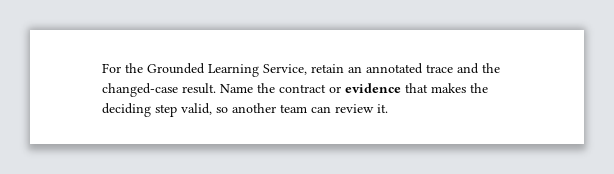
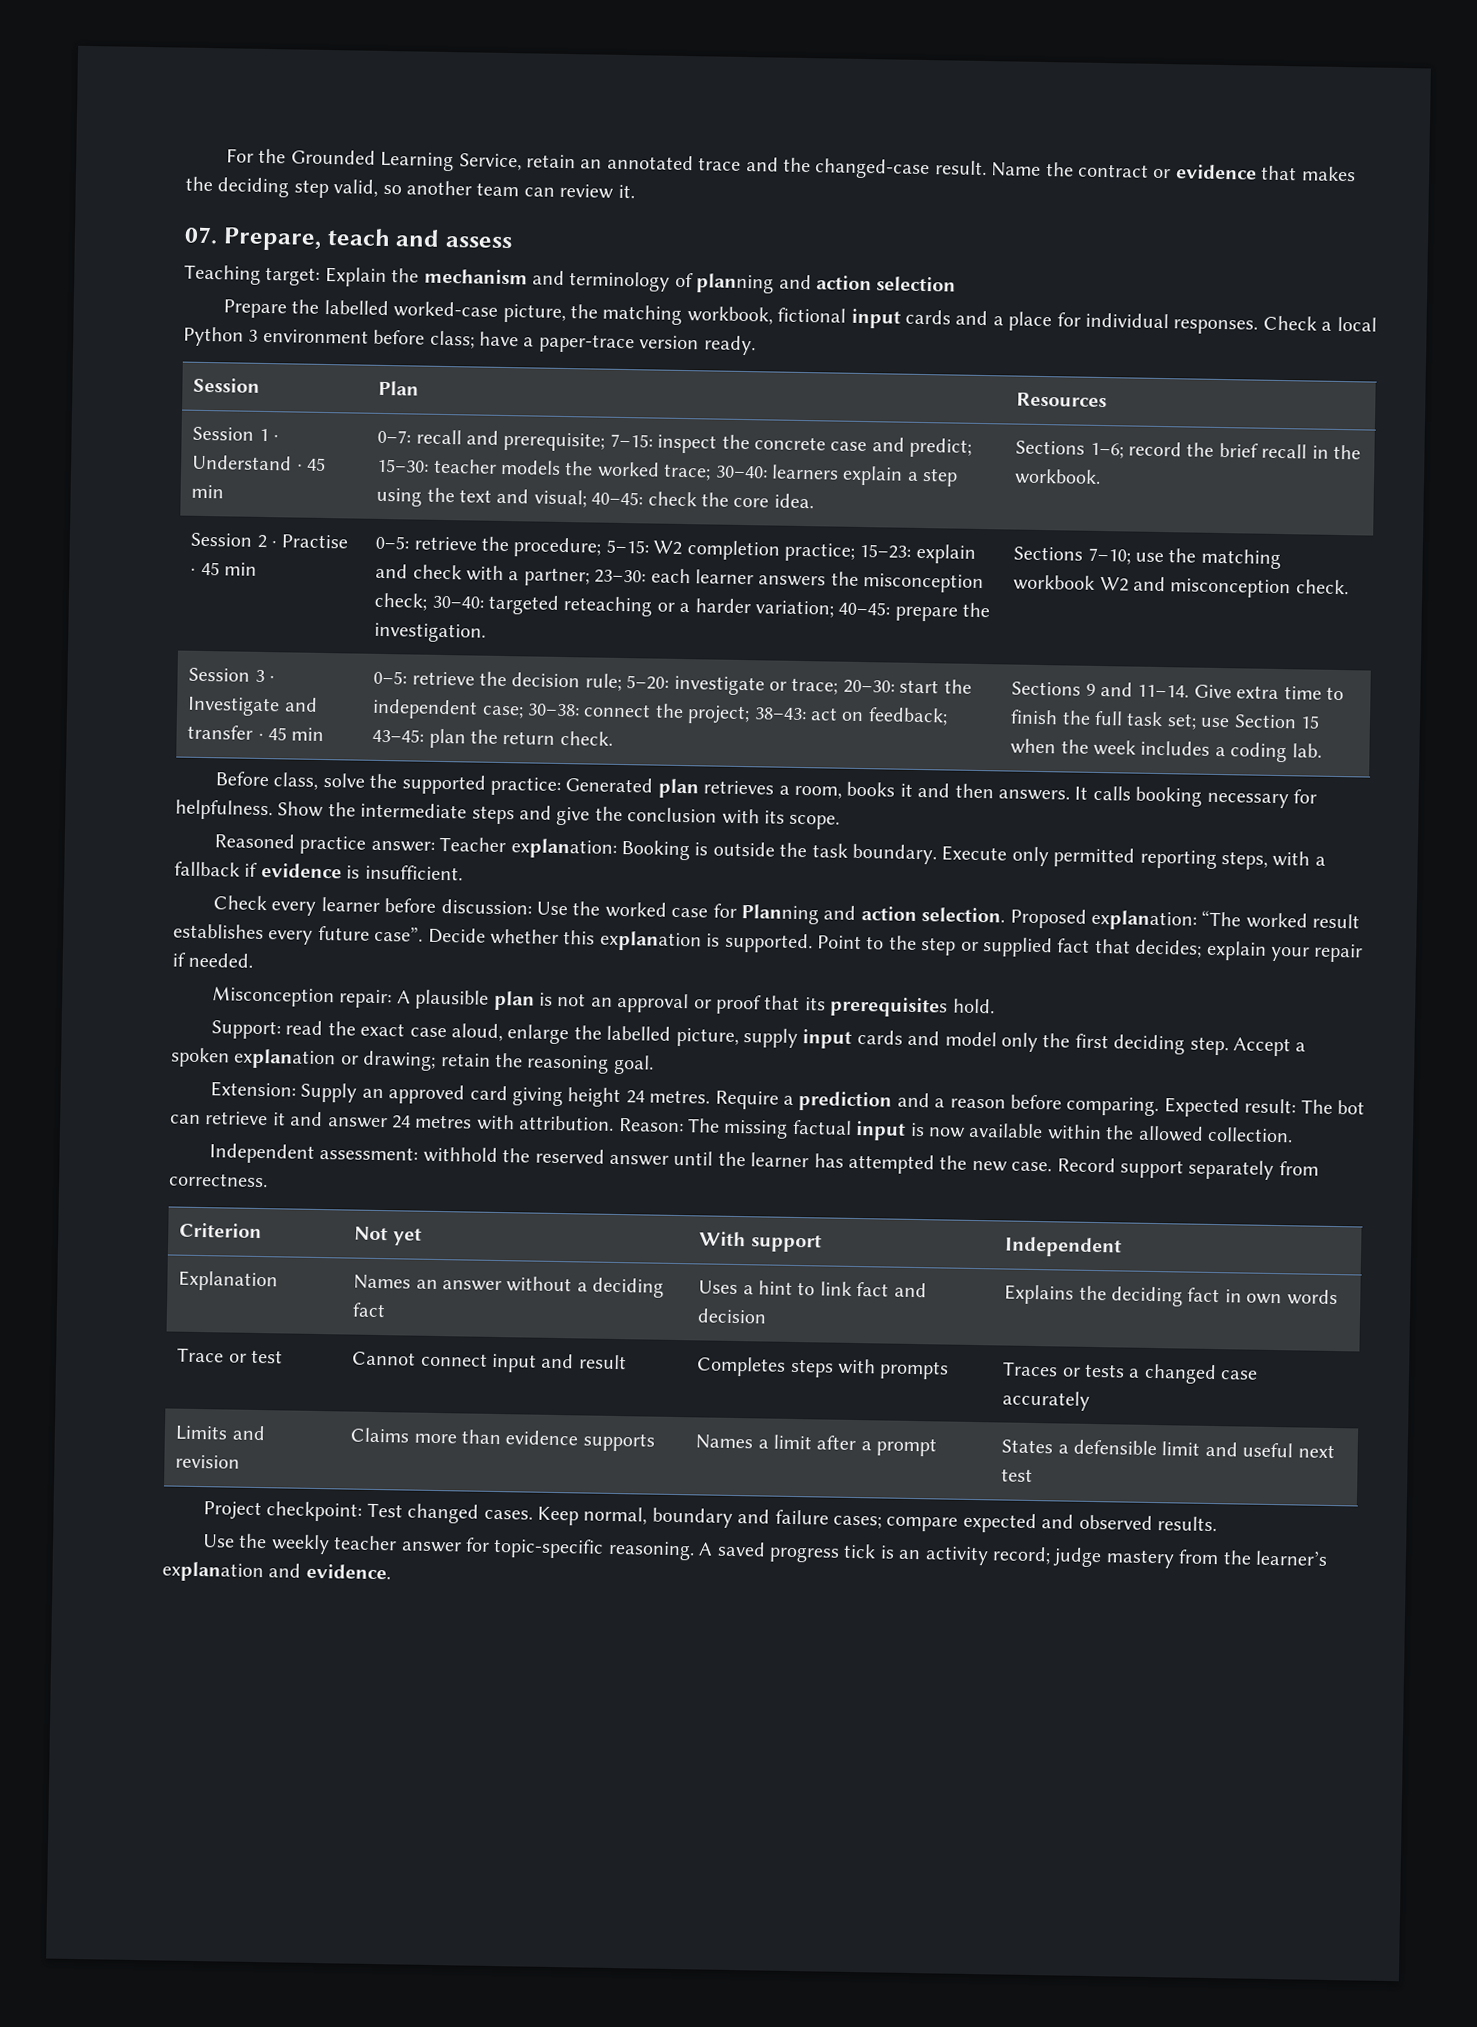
+ 07. Prepare, teach and assess
+ Teaching target: Explain the mechanism and terminology of planning and action selection
+ Prepare the labelled worked-case picture, the matching workbook, fictional input cards and a place for individual responses. Check a local Python 3 environment before class; have a paper-trace version ready.
+ Session | Plan | Resources
+ Session 1 · Understand · 45 min | 0–7: recall and prerequisite; 7–15: inspect the concrete case and predict; 15–30: teacher models the worked trace; 30–40: learners explain a step using the text and visual; 40–45: check the core idea. | Sections 1–6; record the brief recall in the workbook.
+ Session 2 · Practise · 45 min | 0–5: retrieve the procedure; 5–15: W2 completion practice; 15–23: explain and check with a partner; 23–30: each learner answers the misconception check; 30–40: targeted reteaching or a harder variation; 40–45: prepare the investigation. | Sections 7–10; use the matching workbook W2 and misconception check.
+ Session 3 · Investigate and transfer · 45 min | 0–5: retrieve the decision rule; 5–20: investigate or trace; 20–30: start the independent case; 30–38: connect the project; 38–43: act on feedback; 43–45: plan the return check. | Sections 9 and 11–14. Give extra time to finish the full task set; use Section 15 when the week includes a coding lab.
+ Before class, solve the supported practice: Generated plan retrieves a room, books it and then answers. It calls booking necessary for helpfulness. Show the intermediate steps and give the conclusion with its scope.
+ Reasoned practice answer: Teacher explanation: Booking is outside the task boundary. Execute only permitted reporting steps, with a fallback if evidence is insufficient.
+ Check every learner before discussion: Use the worked case for Planning and action selection. Proposed explanation: “The worked result establishes every future case”. Decide whether this explanation is supported. Point to the step or supplied fact that decides; explain your repair if needed.
+ Misconception repair: A plausible plan is not an approval or proof that its prerequisites hold.
+ Support: read the exact case aloud, enlarge the labelled picture, supply input cards and model only the first deciding step. Accept a spoken explanation or drawing; retain the reasoning goal.
+ Extension: Supply an approved card giving height 24 metres. Require a prediction and a reason before comparing. Expected result: The bot can retrieve it and answer 24 metres with attribution. Reason: The missing factual input is now available within the allowed collection.
+ Independent assessment: withhold the reserved answer until the learner has attempted the new case. Record support separately from correctness.
+ Criterion | Not yet | With support | Independent
+ Explanation | Names an answer without a deciding fact | Uses a hint to link fact and decision | Explains the deciding fact in own words
+ Trace or test | Cannot connect input and result | Completes steps with prompts | Traces or tests a changed case accurately
+ Limits and revision | Claims more than evidence supports | Names a limit after a prompt | States a defensible limit and useful next test
+ Project checkpoint: Test changed cases. Keep normal, boundary and failure cases; compare expected and observed results.
+ Use the weekly teacher answer for topic-specific reasoning. A saved progress tick is an activity record; judge mastery from the learner’s explanation and evidence.

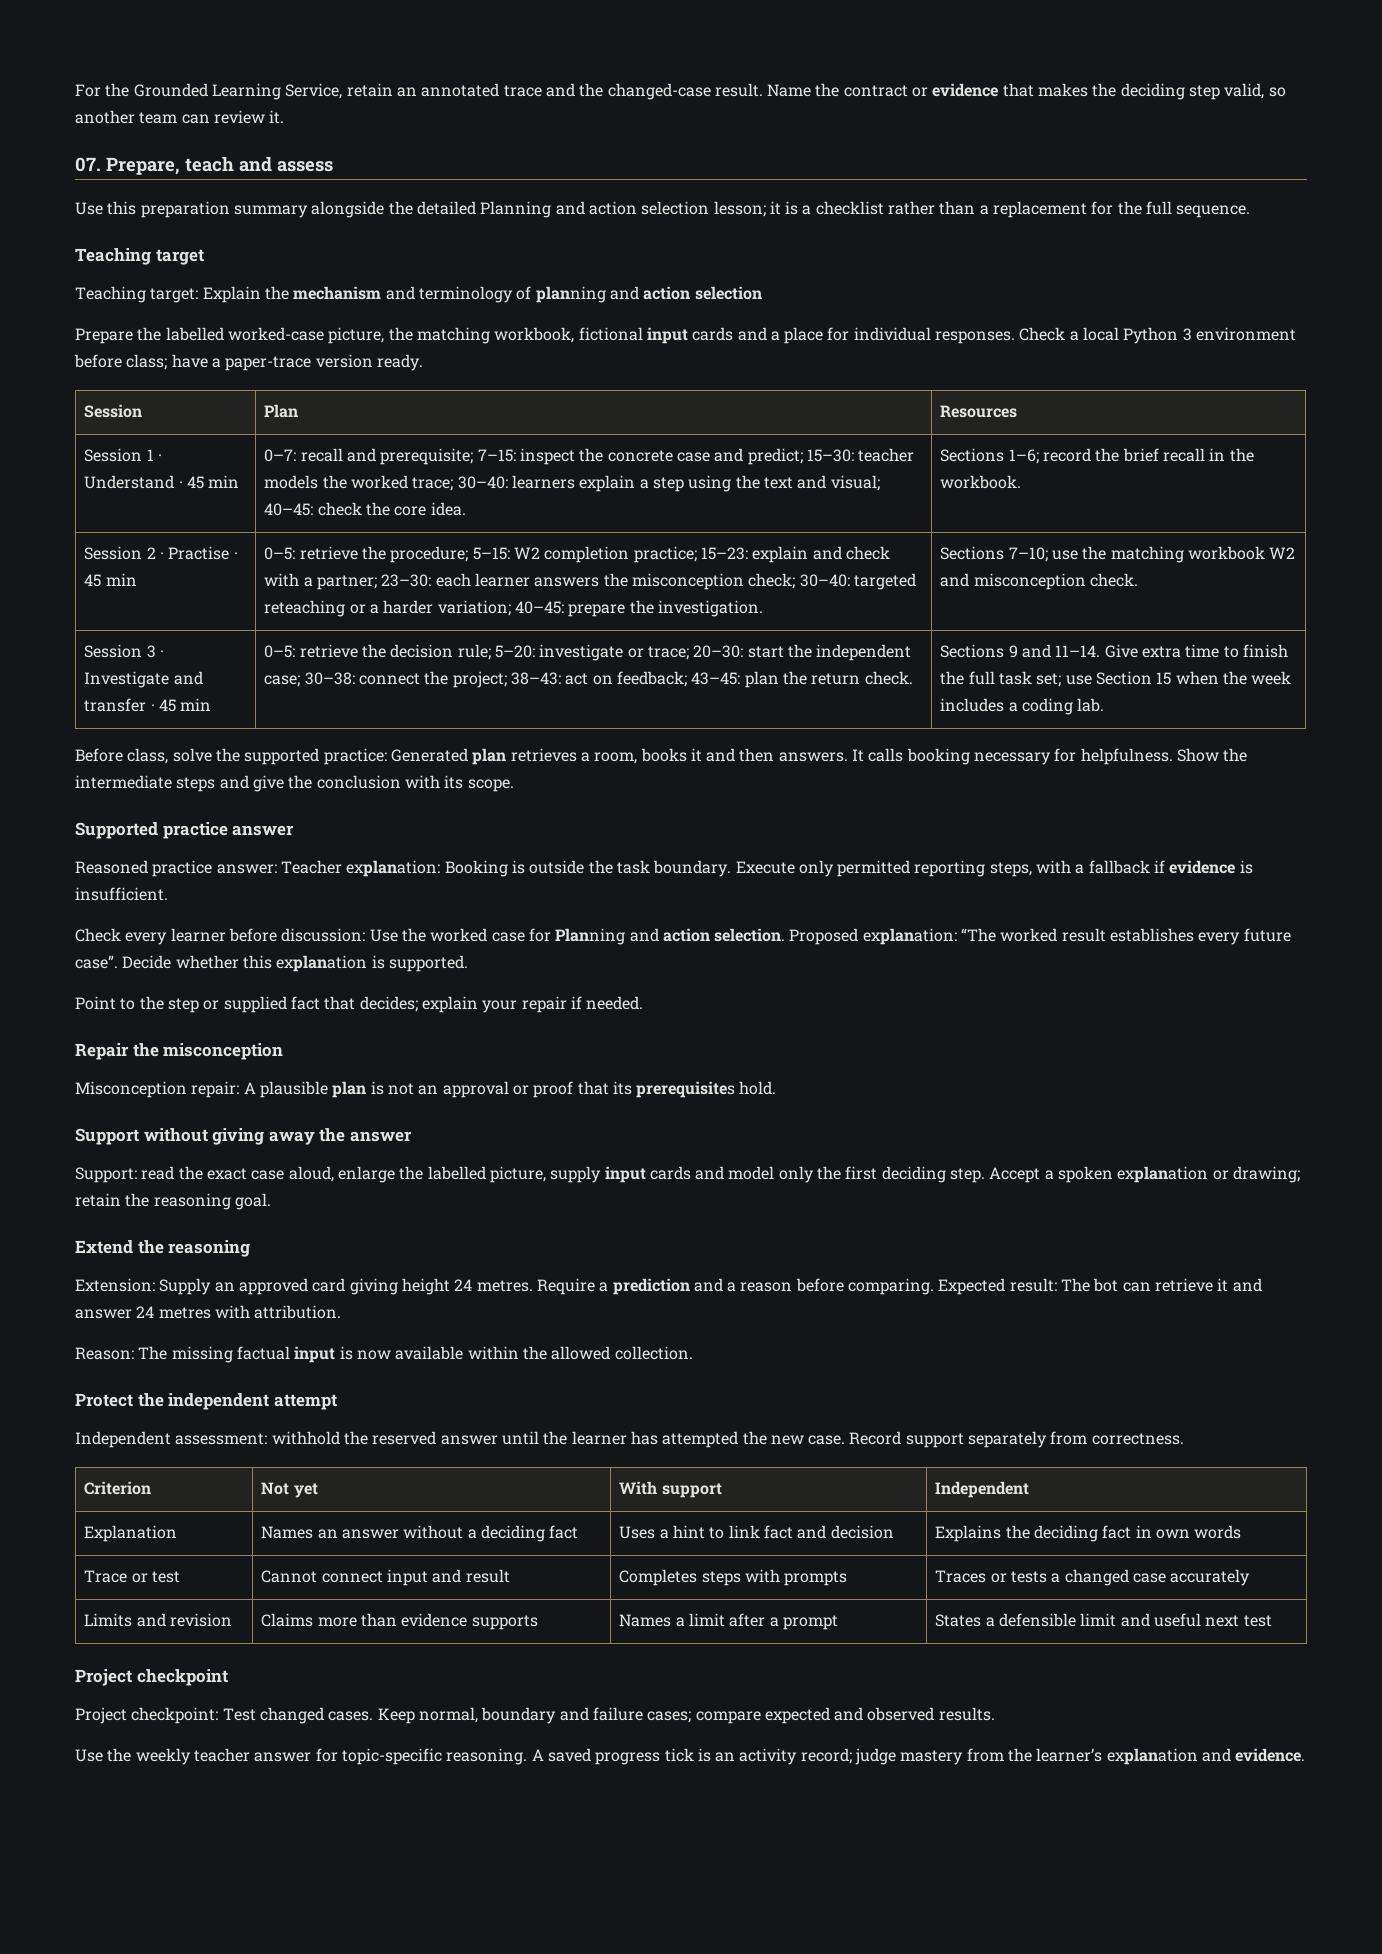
+ Use this preparation summary alongside the detailed Planning and action selection lesson; it is a checklist rather than a replacement for the full sequence.
+ Teaching target
+ Supported practice answer
- Decide whether this explanation is supported. Point to the step or supplied fact that decides; explain your repair if needed.
+ Decide whether this explanation is supported.
+ Point to the step or supplied fact that decides; explain your repair if needed.
+ Repair the misconception
+ Support without giving away the answer
+ Extend the reasoning
- Expected result: The bot can retrieve it and answer 24 metres with attribution. Reason: The missing factual input is now available within the allowed collection.
+ Expected result: The bot can retrieve it and answer 24 metres with attribution.
+ Reason: The missing factual input is now available within the allowed collection.
+ Protect the independent attempt
+ Project checkpoint

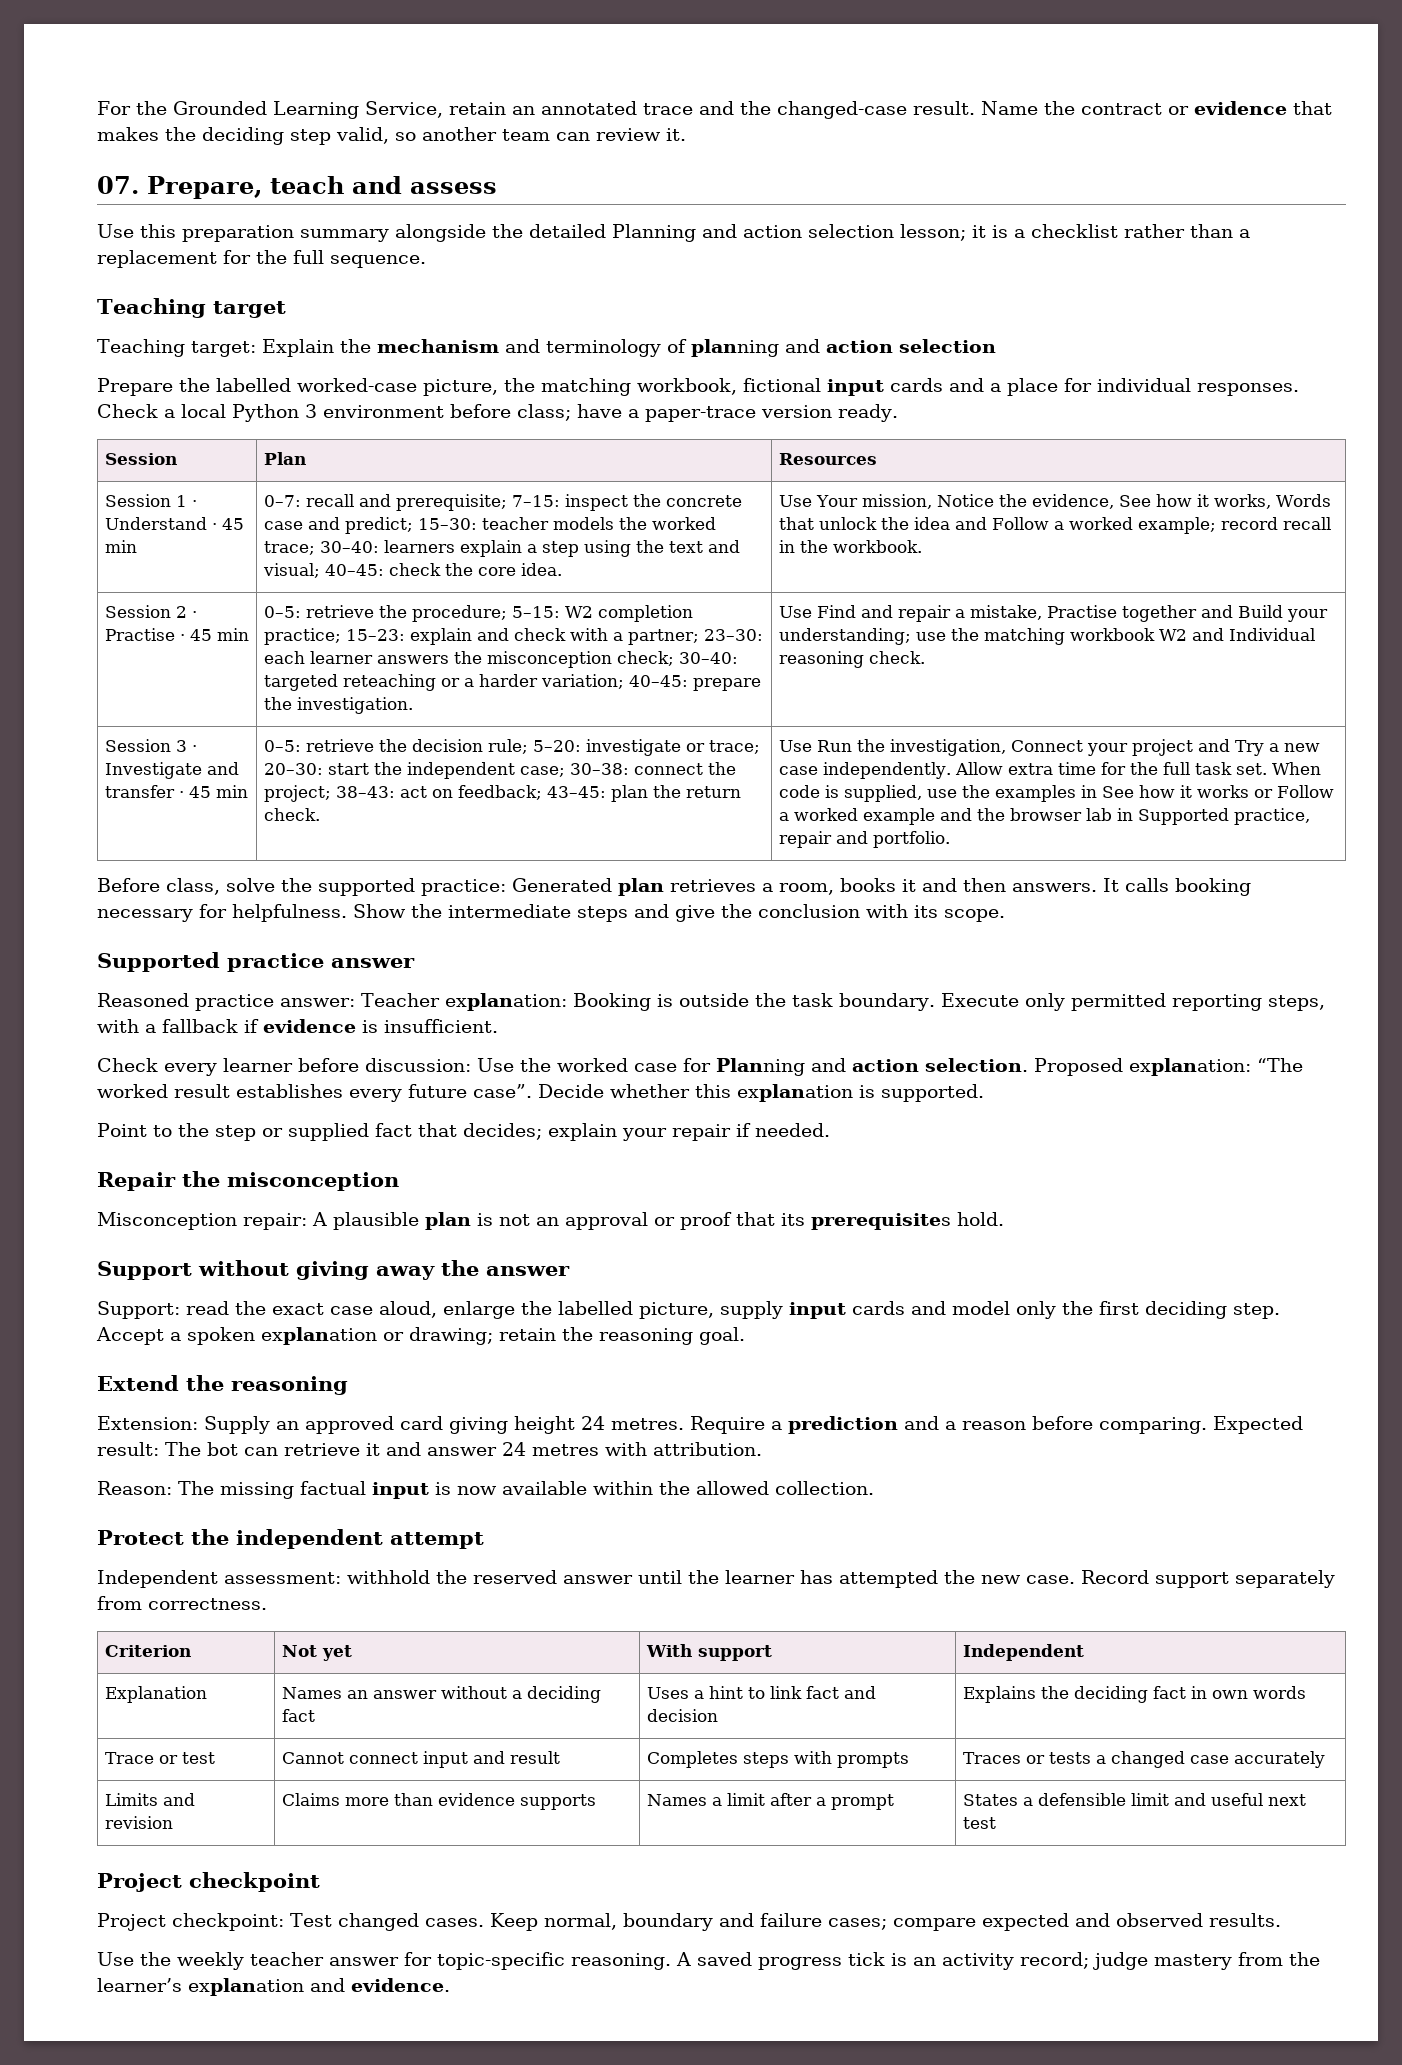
- Sections 1–6; record the brief recall in the workbook.
+ Use Your mission, Notice the evidence, See how it works, Words that unlock the idea and Follow a worked example; record recall in the workbook.
- Sections 7–10; use the matching workbook W2 and misconception check.
+ Use Find and repair a mistake, Practise together and Build your understanding; use the matching workbook W2 and Individual reasoning check.
- Sections 9 and 11–14. Give extra time to finish the full task set; use Section 15 when the week includes a coding lab.
+ Use Run the investigation, Connect your project and Try a new case independently. Allow extra time for the full task set. When code is supplied, use the examples in See how it works or Follow a worked example and the browser lab in Supported practice, repair and portfolio.

